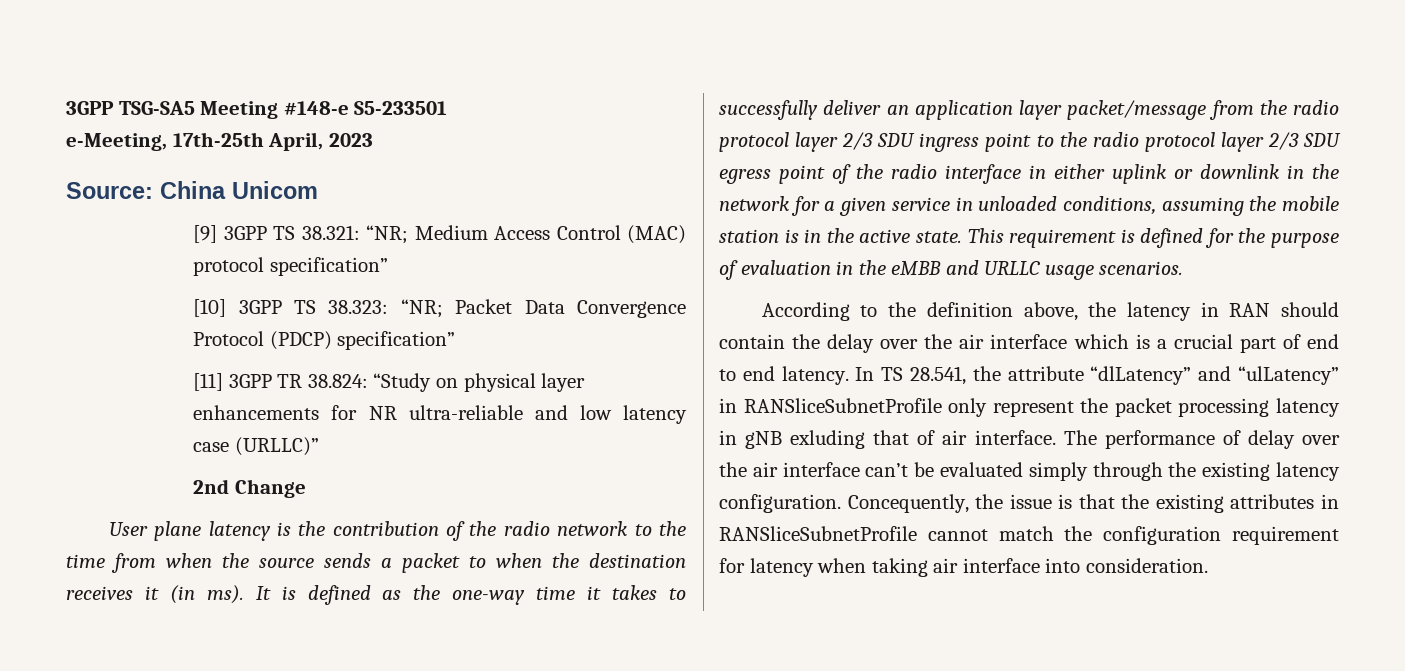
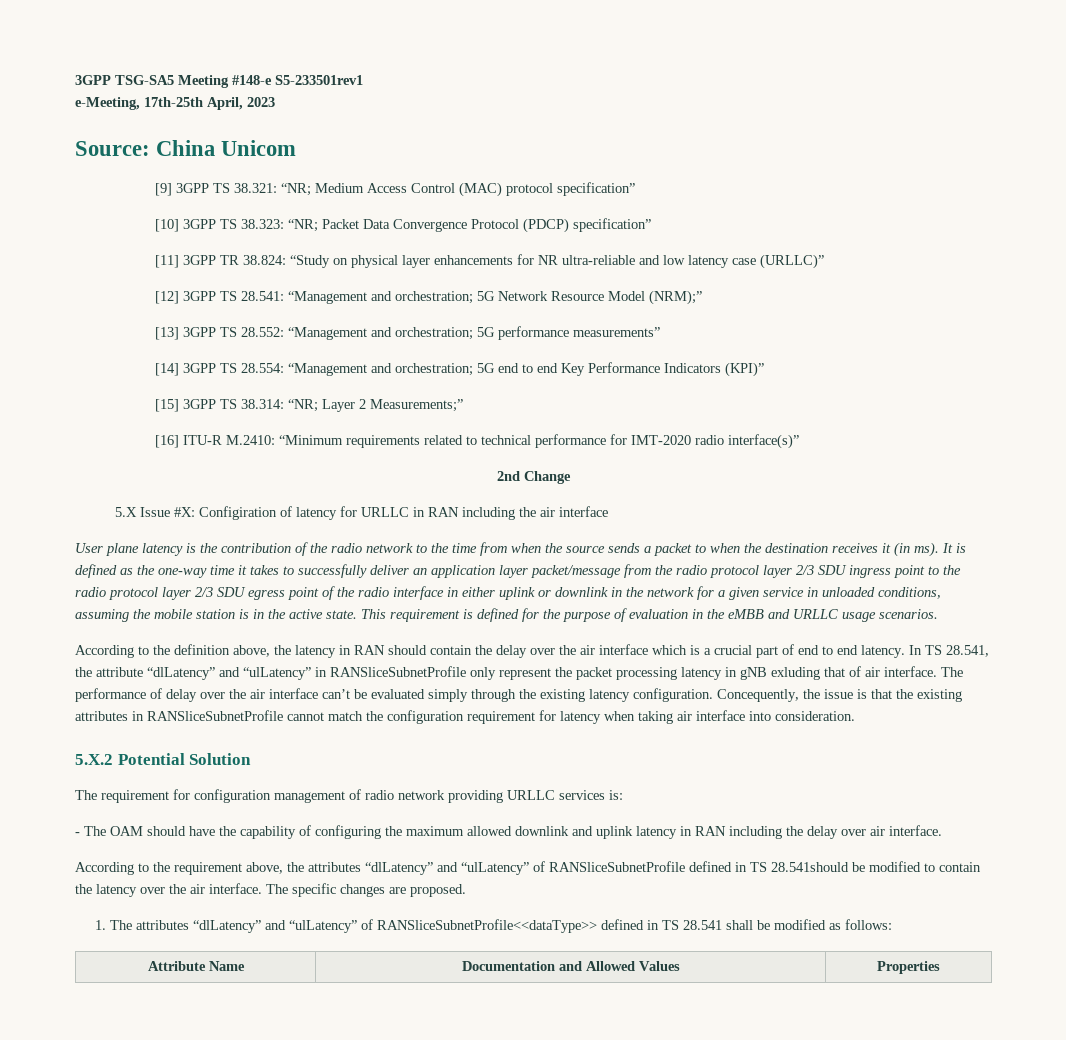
- 3GPP TSG-SA5 Meeting #148-e S5-233501
+ 3GPP TSG-SA5 Meeting #148-e S5-233501rev1
+ [12] 3GPP TS 28.541: “Management and orchestration; 5G Network Resource Model (NRM);”
+ [13] 3GPP TS 28.552: “Management and orchestration; 5G performance measurements”
+ [14] 3GPP TS 28.554: “Management and orchestration; 5G end to end Key Performance Indicators (KPI)”
+ [15] 3GPP TS 38.314: “NR; Layer 2 Measurements;”
+ [16] ITU-R M.2410: “Minimum requirements related to technical performance for IMT-2020 radio interface(s)”
  2nd Change
+ 5.X Issue #X: Configiration of latency for URLLC in RAN including the air interface
+ 5.X.2 Potential Solution
+ The requirement for configuration management of radio network providing URLLC services is:
+ - The OAM should have the capability of configuring the maximum allowed downlink and uplink latency in RAN including the delay over air interface.
+ According to the requirement above, the attributes “dlLatency” and “ulLatency” of RANSliceSubnetProfile defined in TS 28.541should be modified to contain the latency over the air interface. The specific changes are proposed.
+ 1. The attributes “dlLatency” and “ulLatency” of RANSliceSubnetProfile<<dataType>> defined in TS 28.541 shall be modified as follows:
+ Attribute Name | Documentation and Allowed Values | Properties

